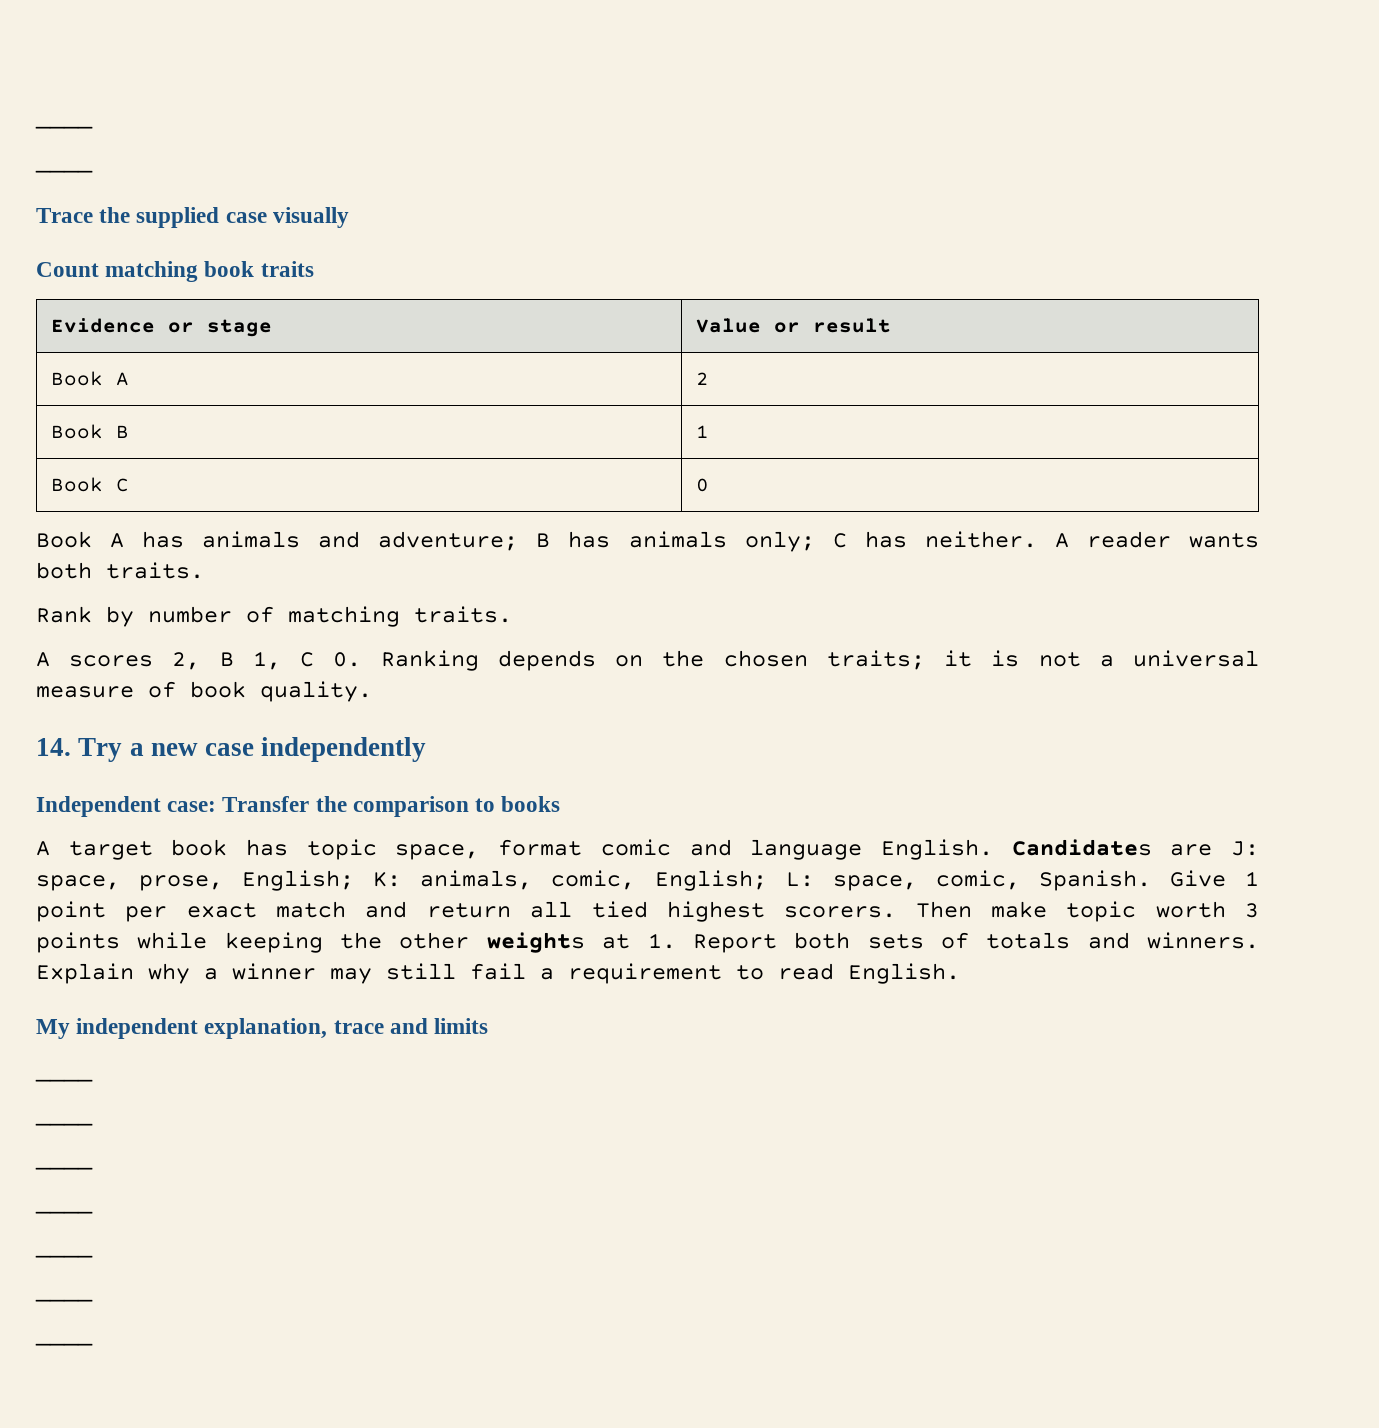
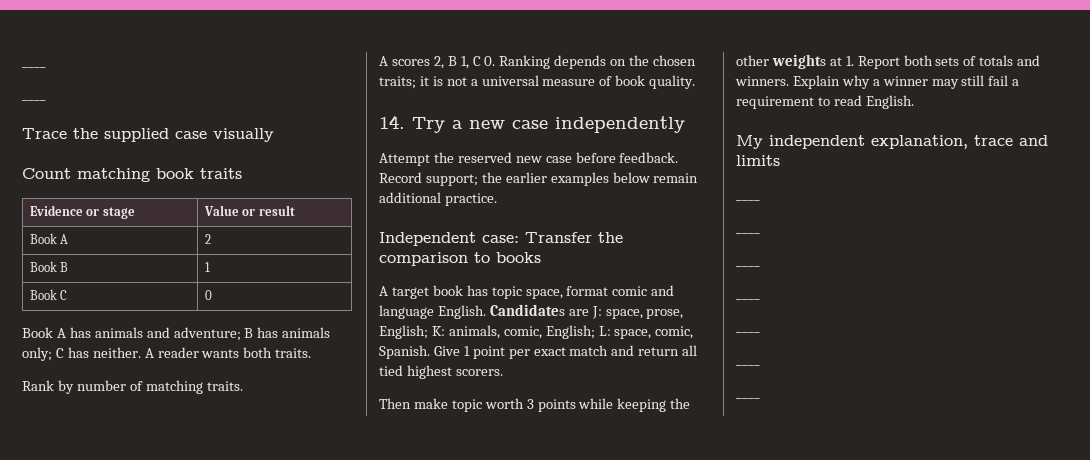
+ Attempt the reserved new case before feedback. Record support; the earlier examples below remain additional practice.
- Give 1 point per exact match and return all tied highest scorers. Then make topic worth 3 points while keeping the other weights at 1. Report both sets of totals and winners.
+ Give 1 point per exact match and return all tied highest scorers.
+ Then make topic worth 3 points while keeping the other weights at 1. Report both sets of totals and winners.

